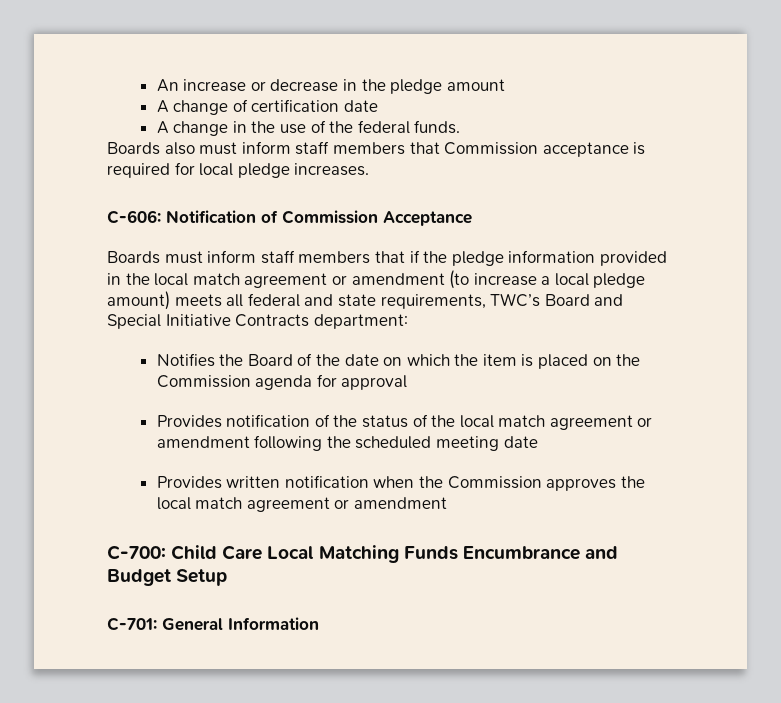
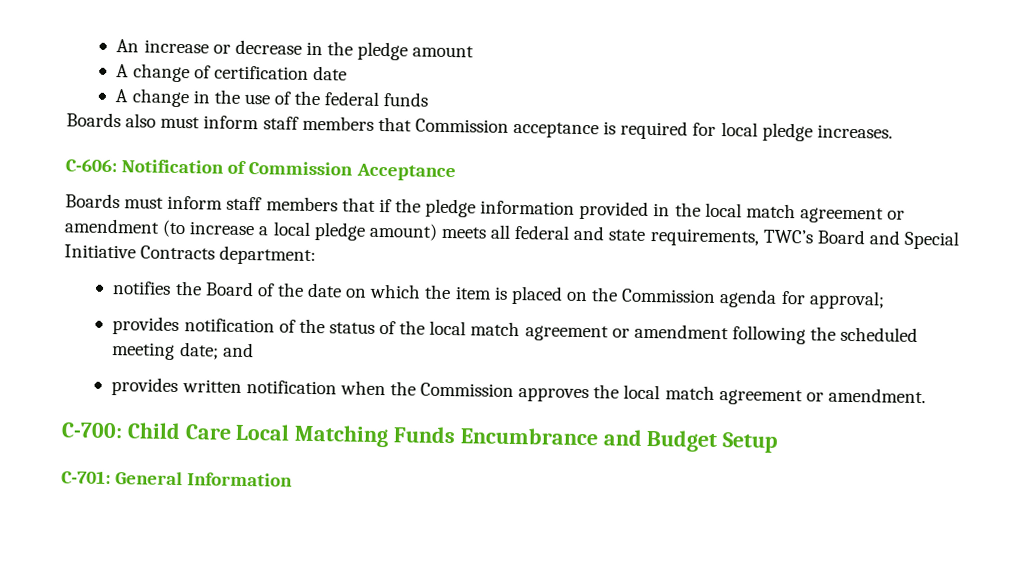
- A change in the use of the federal funds.
+ A change in the use of the federal funds
- Notifies the Board of the date on which the item is placed on the Commission agenda for approval
- Provides notification of the status of the local match agreement or amendment following the scheduled meeting date
- Provides written notification when the Commission approves the local match agreement or amendment
+ notifies the Board of the date on which the item is placed on the Commission agenda for approval;
+ provides notification of the status of the local match agreement or amendment following the scheduled meeting date; and
+ provides written notification when the Commission approves the local match agreement or amendment.

